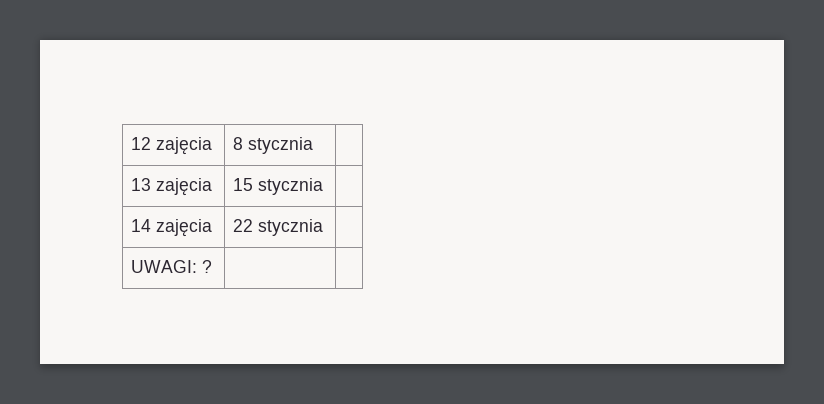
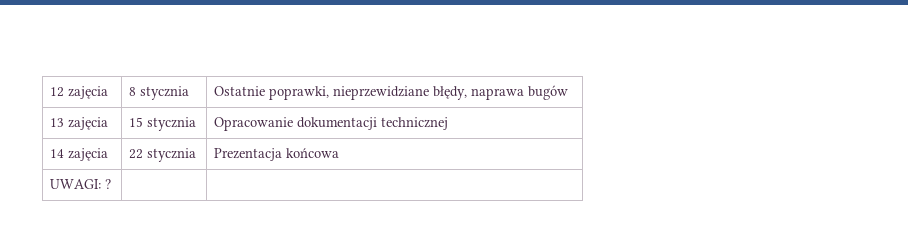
- 12 zajęcia | 8 stycznia |
+ 12 zajęcia | 8 stycznia | Ostatnie poprawki, nieprzewidziane błędy, naprawa bugów
- 13 zajęcia | 15 stycznia |
+ 13 zajęcia | 15 stycznia | Opracowanie dokumentacji technicznej
- 14 zajęcia | 22 stycznia |
+ 14 zajęcia | 22 stycznia | Prezentacja końcowa

